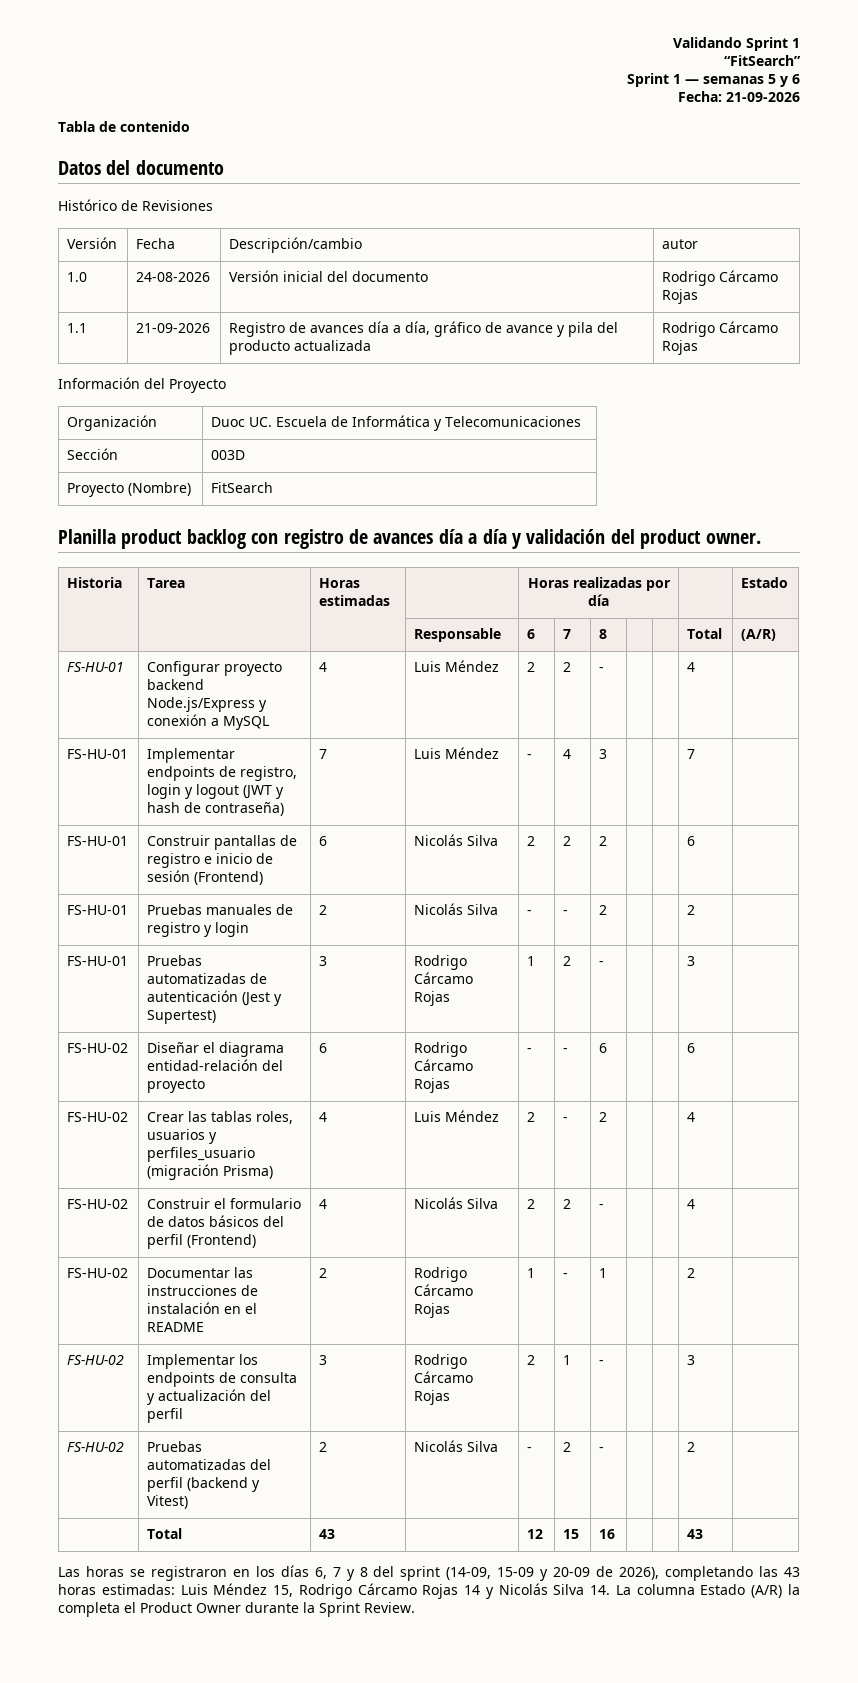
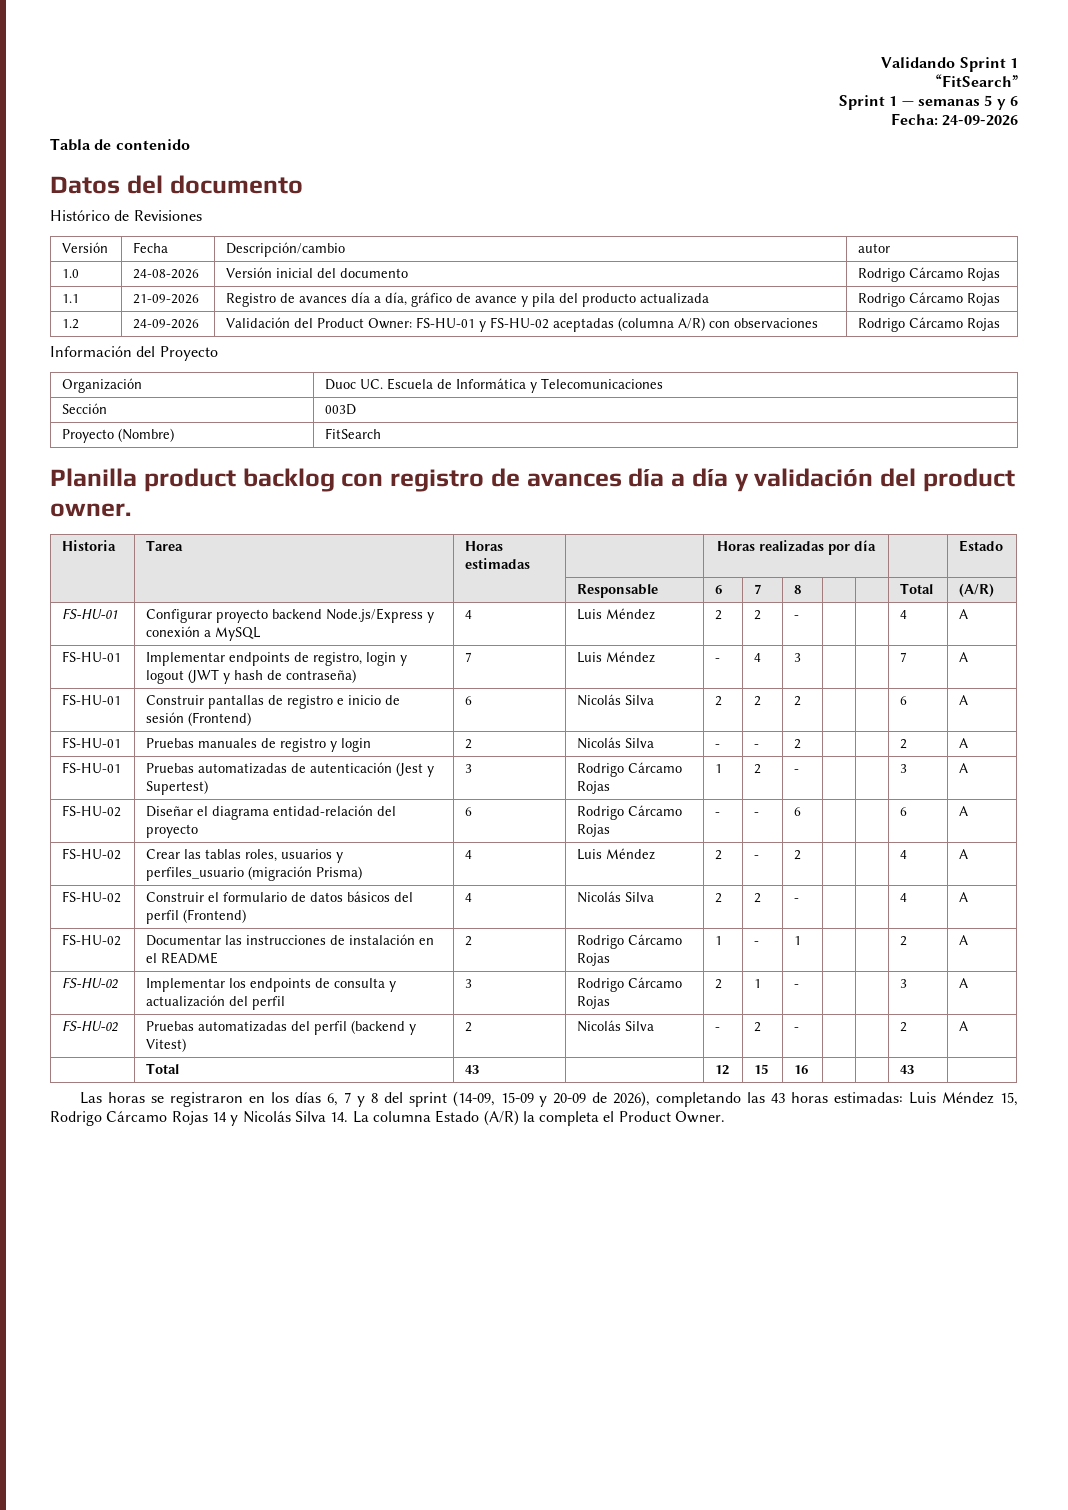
- Fecha: 21-09-2026
+ Fecha: 24-09-2026
+ 1.2 | 24-09-2026 | Validación del Product Owner: FS-HU-01 y FS-HU-02 aceptadas (columna A/R) con observaciones | Rodrigo Cárcamo Rojas
- FS-HU-01 | Configurar proyecto backend Node.js/Express y conexión a MySQL | 4 | Luis Méndez | 2 | 2 | - | | | 4 |
+ FS-HU-01 | Configurar proyecto backend Node.js/Express y conexión a MySQL | 4 | Luis Méndez | 2 | 2 | - | | | 4 | A
- FS-HU-01 | Implementar endpoints de registro, login y logout (JWT y hash de contraseña) | 7 | Luis Méndez | - | 4 | 3 | | | 7 |
+ FS-HU-01 | Implementar endpoints de registro, login y logout (JWT y hash de contraseña) | 7 | Luis Méndez | - | 4 | 3 | | | 7 | A
- FS-HU-01 | Construir pantallas de registro e inicio de sesión (Frontend) | 6 | Nicolás Silva | 2 | 2 | 2 | | | 6 |
+ FS-HU-01 | Construir pantallas de registro e inicio de sesión (Frontend) | 6 | Nicolás Silva | 2 | 2 | 2 | | | 6 | A
- FS-HU-01 | Pruebas manuales de registro y login | 2 | Nicolás Silva | - | - | 2 | | | 2 |
+ FS-HU-01 | Pruebas manuales de registro y login | 2 | Nicolás Silva | - | - | 2 | | | 2 | A
- FS-HU-01 | Pruebas automatizadas de autenticación (Jest y Supertest) | 3 | Rodrigo Cárcamo Rojas | 1 | 2 | - | | | 3 |
+ FS-HU-01 | Pruebas automatizadas de autenticación (Jest y Supertest) | 3 | Rodrigo Cárcamo Rojas | 1 | 2 | - | | | 3 | A
- FS-HU-02 | Diseñar el diagrama entidad-relación del proyecto | 6 | Rodrigo Cárcamo Rojas | - | - | 6 | | | 6 |
+ FS-HU-02 | Diseñar el diagrama entidad-relación del proyecto | 6 | Rodrigo Cárcamo Rojas | - | - | 6 | | | 6 | A
- FS-HU-02 | Crear las tablas roles, usuarios y perfiles_usuario (migración Prisma) | 4 | Luis Méndez | 2 | - | 2 | | | 4 |
+ FS-HU-02 | Crear las tablas roles, usuarios y perfiles_usuario (migración Prisma) | 4 | Luis Méndez | 2 | - | 2 | | | 4 | A
- FS-HU-02 | Construir el formulario de datos básicos del perfil (Frontend) | 4 | Nicolás Silva | 2 | 2 | - | | | 4 |
+ FS-HU-02 | Construir el formulario de datos básicos del perfil (Frontend) | 4 | Nicolás Silva | 2 | 2 | - | | | 4 | A
- FS-HU-02 | Documentar las instrucciones de instalación en el README | 2 | Rodrigo Cárcamo Rojas | 1 | - | 1 | | | 2 |
+ FS-HU-02 | Documentar las instrucciones de instalación en el README | 2 | Rodrigo Cárcamo Rojas | 1 | - | 1 | | | 2 | A
- FS-HU-02 | Implementar los endpoints de consulta y actualización del perfil | 3 | Rodrigo Cárcamo Rojas | 2 | 1 | - | | | 3 |
+ FS-HU-02 | Implementar los endpoints de consulta y actualización del perfil | 3 | Rodrigo Cárcamo Rojas | 2 | 1 | - | | | 3 | A
- FS-HU-02 | Pruebas automatizadas del perfil (backend y Vitest) | 2 | Nicolás Silva | - | 2 | - | | | 2 |
+ FS-HU-02 | Pruebas automatizadas del perfil (backend y Vitest) | 2 | Nicolás Silva | - | 2 | - | | | 2 | A
- Las horas se registraron en los días 6, 7 y 8 del sprint (14-09, 15-09 y 20-09 de 2026), completando las 43 horas estimadas: Luis Méndez 15, Rodrigo Cárcamo Rojas 14 y Nicolás Silva 14. La columna Estado (A/R) la completa el Product Owner durante la Sprint Review.
+ Las horas se registraron en los días 6, 7 y 8 del sprint (14-09, 15-09 y 20-09 de 2026), completando las 43 horas estimadas: Luis Méndez 15, Rodrigo Cárcamo Rojas 14 y Nicolás Silva 14. La columna Estado (A/R) la completa el Product Owner.

